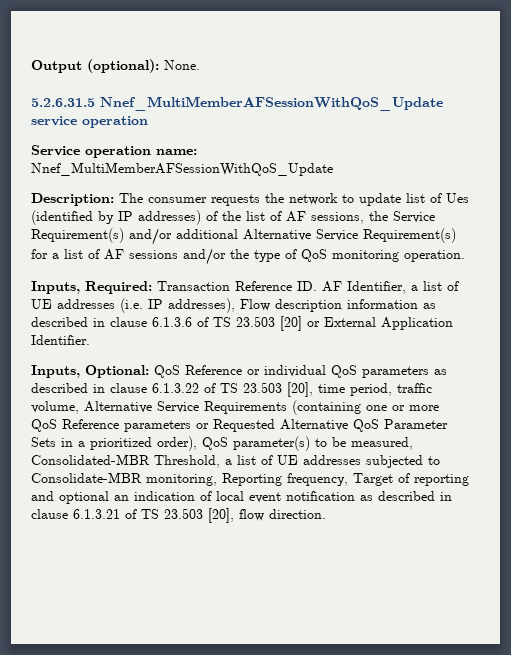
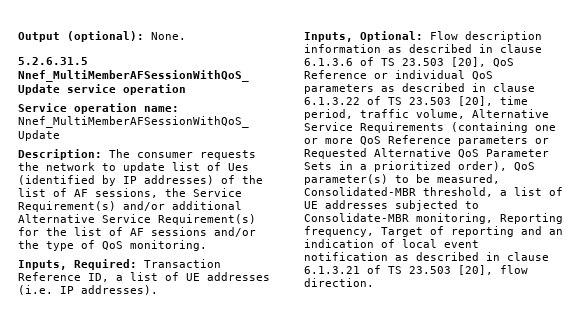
- Description: The consumer requests the network to update list of Ues (identified by IP addresses) of the list of AF sessions, the Service Requirement(s) and/or additional Alternative Service Requirement(s) for a list of AF sessions and/or the type of QoS monitoring operation.
+ Description: The consumer requests the network to update list of Ues (identified by IP addresses) of the list of AF sessions, the Service Requirement(s) and/or additional Alternative Service Requirement(s) for the list of AF sessions and/or the type of QoS monitoring.
- Transaction Reference ID. AF Identifier, a list of UE addresses (i.e. IP addresses), Flow description information as described in clause 6.1.3.6 of TS 23.503 [20] or External Application Identifier.
- Inputs, Optional: QoS Reference or individual QoS parameters as described in clause 6.1.3.22 of TS 23.503 [20], time period, traffic volume, Alternative Service Requirements (containing one or more QoS Reference parameters or Requested Alternative QoS Parameter Sets in a prioritized order), QoS parameter(s) to be measured, Consolidated-MBR Threshold, a list of UE addresses subjected to Consolidate-MBR monitoring, Reporting frequency, Target of reporting and optional an indication of local event notification as described in clause 6.1.3.21 of TS 23.503 [20], flow direction.
+ Transaction Reference ID, a list of UE addresses (i.e. IP addresses).
+ Inputs, Optional: Flow description information as described in clause 6.1.3.6 of TS 23.503 [20], QoS Reference or individual QoS parameters as described in clause 6.1.3.22 of TS 23.503 [20], time period, traffic volume, Alternative Service Requirements (containing one or more QoS Reference parameters or Requested Alternative QoS Parameter Sets in a prioritized order), QoS parameter(s) to be measured, Consolidated-MBR threshold, a list of UE addresses subjected to Consolidate-MBR monitoring, Reporting frequency, Target of reporting and an indication of local event notification as described in clause 6.1.3.21 of TS 23.503 [20], flow direction.

